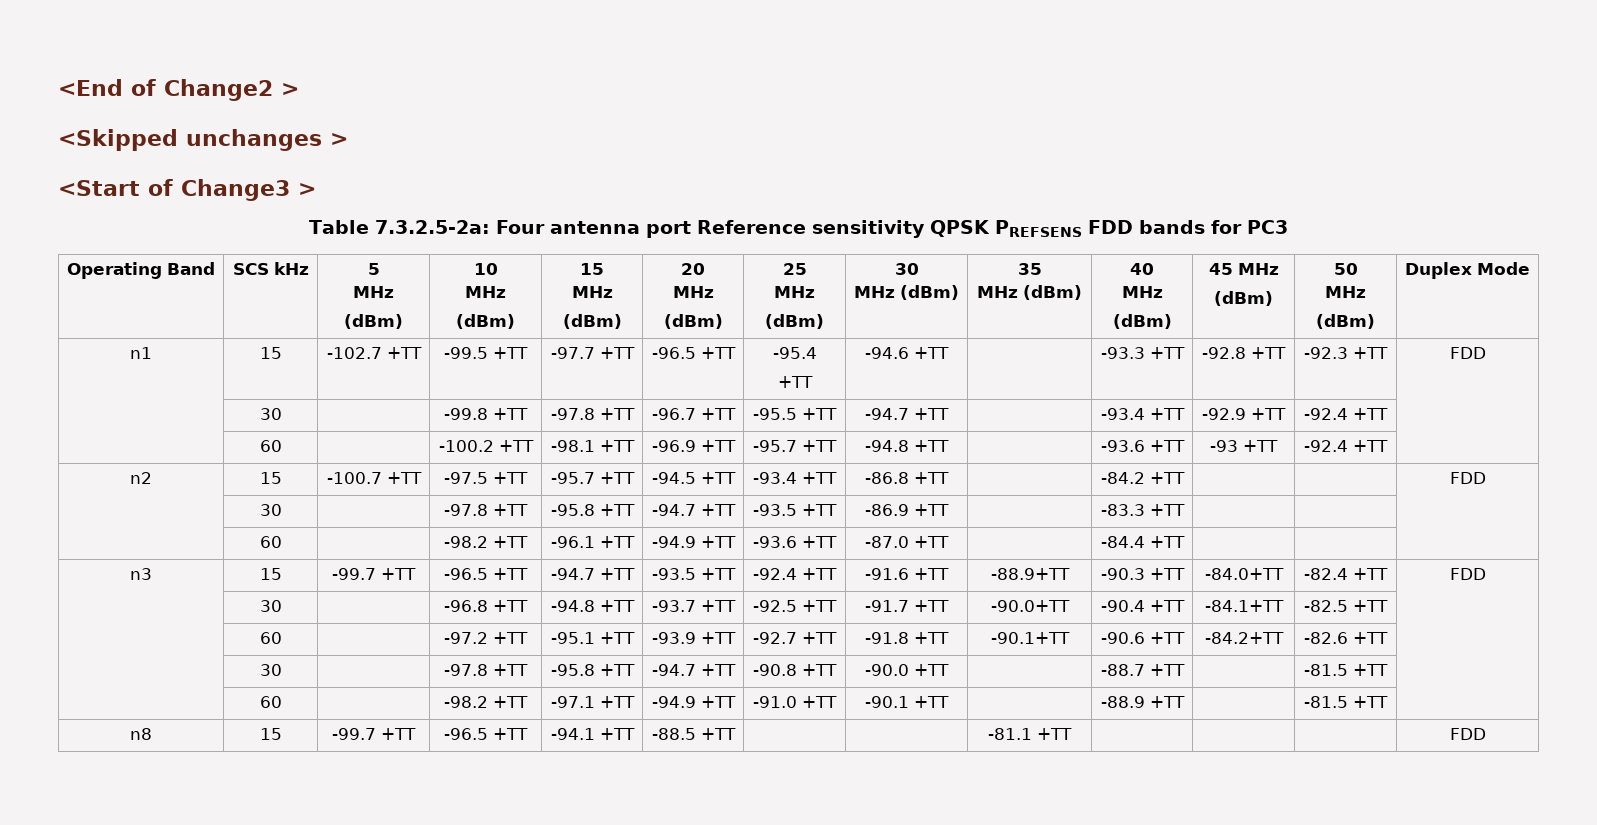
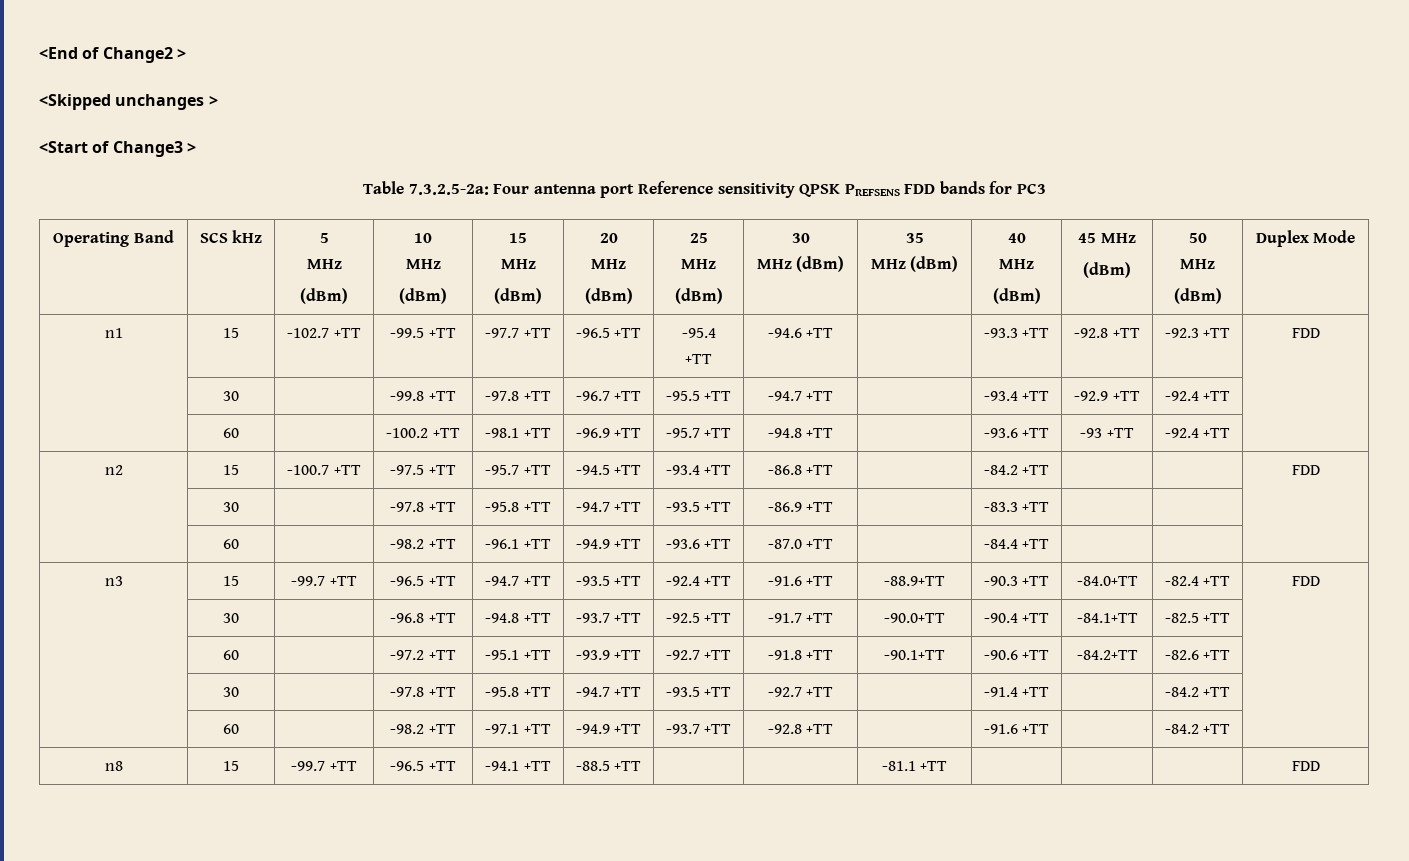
- | 30 | | -97.8 +TT | -95.8 +TT | -94.7 +TT | -90.8 +TT | -90.0 +TT | | -88.7 +TT | | -81.5 +TT |
+ | 30 | | -97.8 +TT | -95.8 +TT | -94.7 +TT | -93.5 +TT | -92.7 +TT | | -91.4 +TT | | -84.2 +TT |
- | 60 | | -98.2 +TT | -97.1 +TT | -94.9 +TT | -91.0 +TT | -90.1 +TT | | -88.9 +TT | | -81.5 +TT |
+ | 60 | | -98.2 +TT | -97.1 +TT | -94.9 +TT | -93.7 +TT | -92.8 +TT | | -91.6 +TT | | -84.2 +TT |

